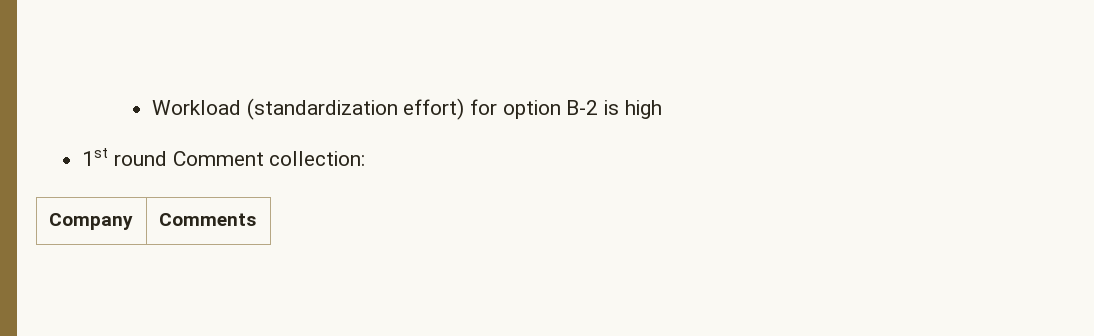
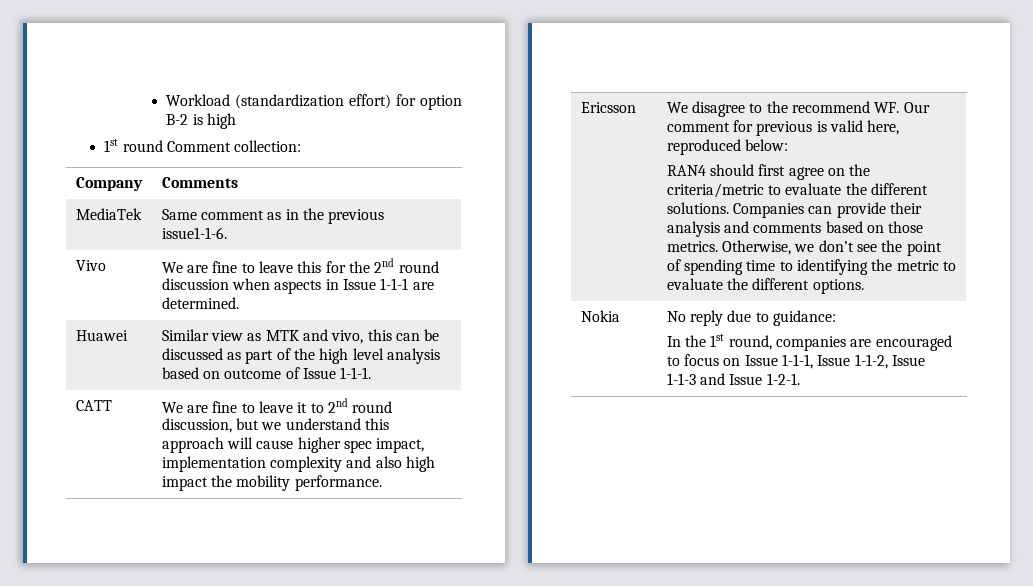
+ MediaTek | Same comment as in the previous issue1-1-6.
+ Vivo | We are fine to leave this for the 2nd round discussion when aspects in Issue 1-1-1 are determined.
+ Huawei | Similar view as MTK and vivo, this can be discussed as part of the high level analysis based on outcome of Issue 1-1-1.
+ CATT | We are fine to leave it to 2nd round discussion, but we understand this approach will cause higher spec impact, implementation complexity and also high impact the mobility performance.
+ Ericsson | We disagree to the recommend WF. Our comment for previous is valid here, reproduced below:
+ RAN4 should first agree on the criteria/metric to evaluate the different solutions. Companies can provide their analysis and comments based on those metrics. Otherwise, we don’t see the point of spending time to identifying the metric to evaluate the different options.
+ Nokia | No reply due to guidance:
+ In the 1st round, companies are encouraged to focus on Issue 1-1-1, Issue 1-1-2, Issue 1-1-3 and Issue 1-2-1.

